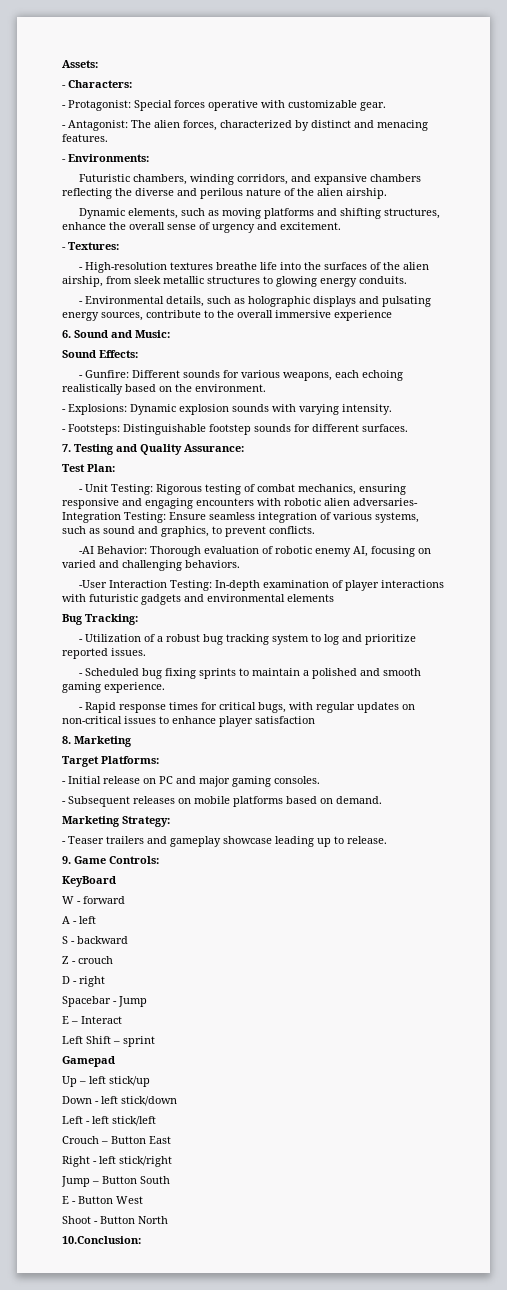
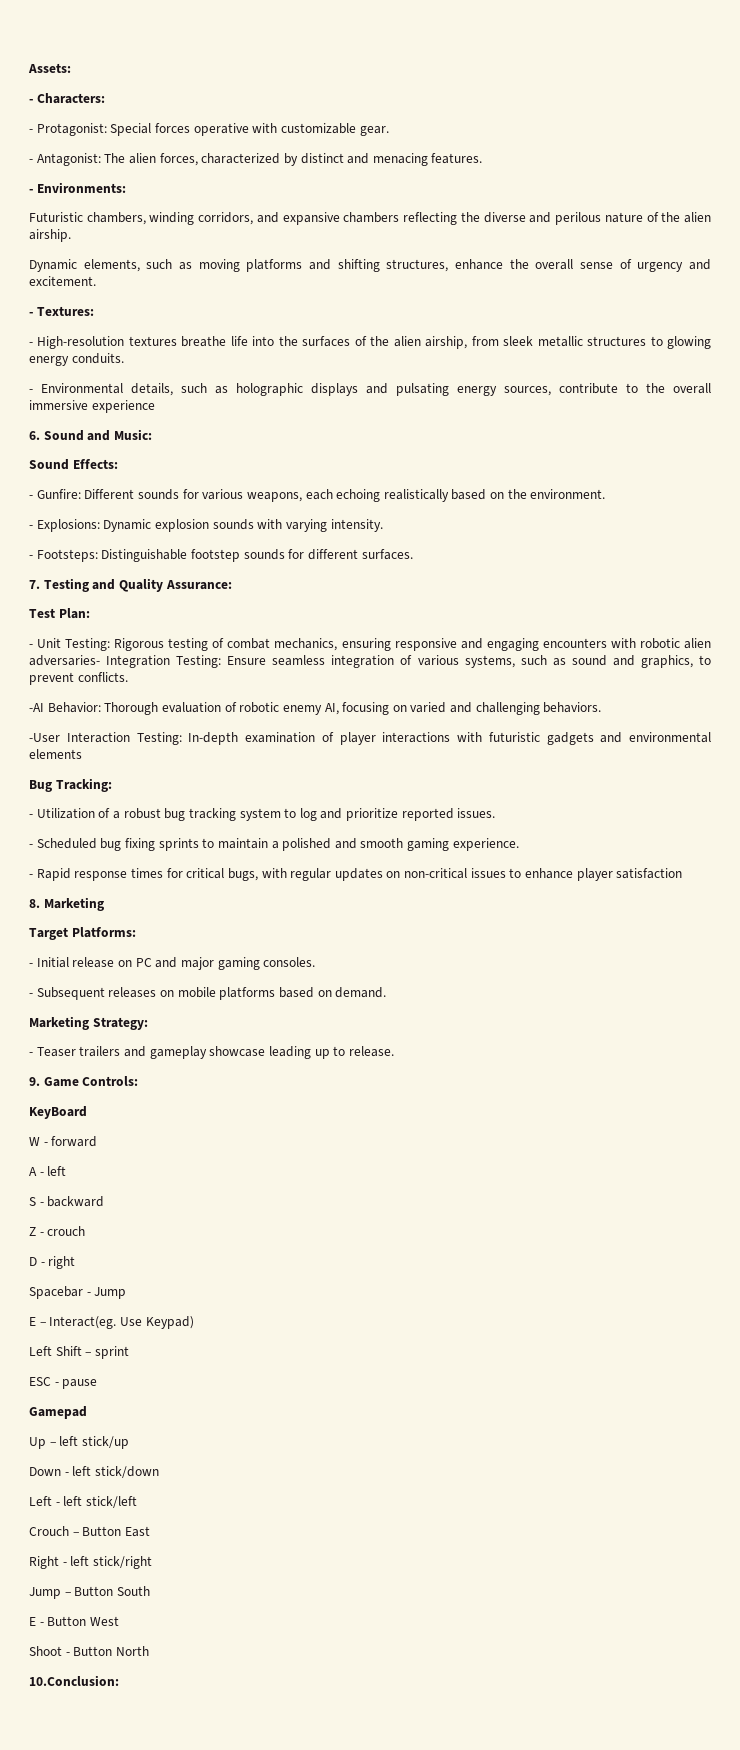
- E – Interact
+ E – Interact(eg. Use Keypad)
+ ESC - pause

